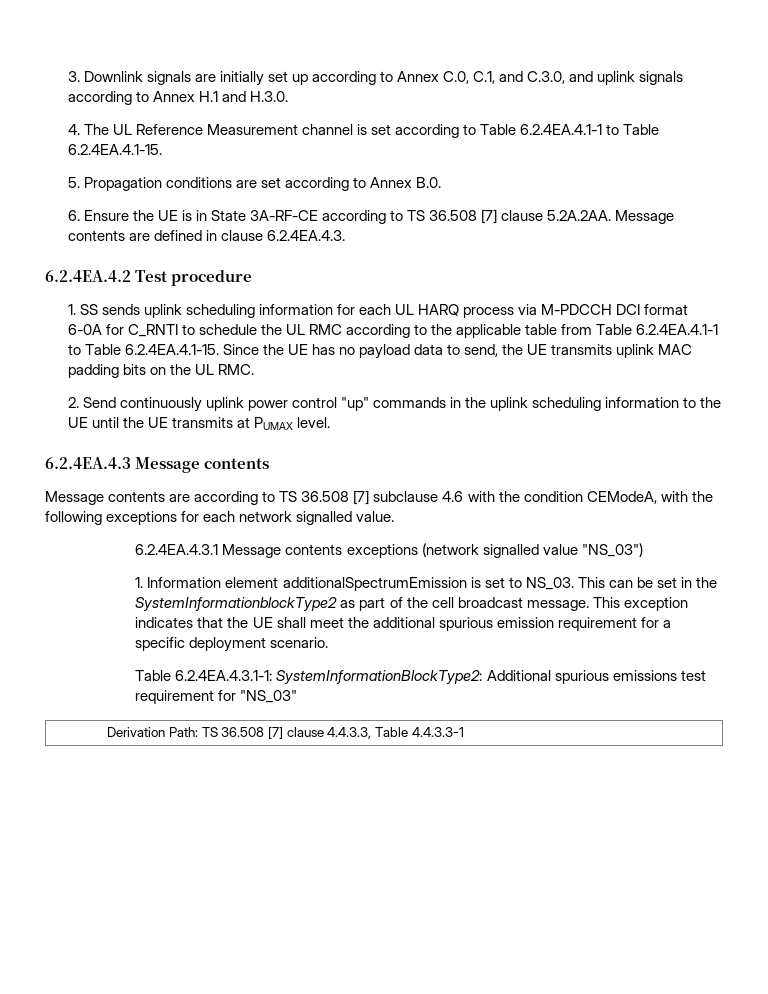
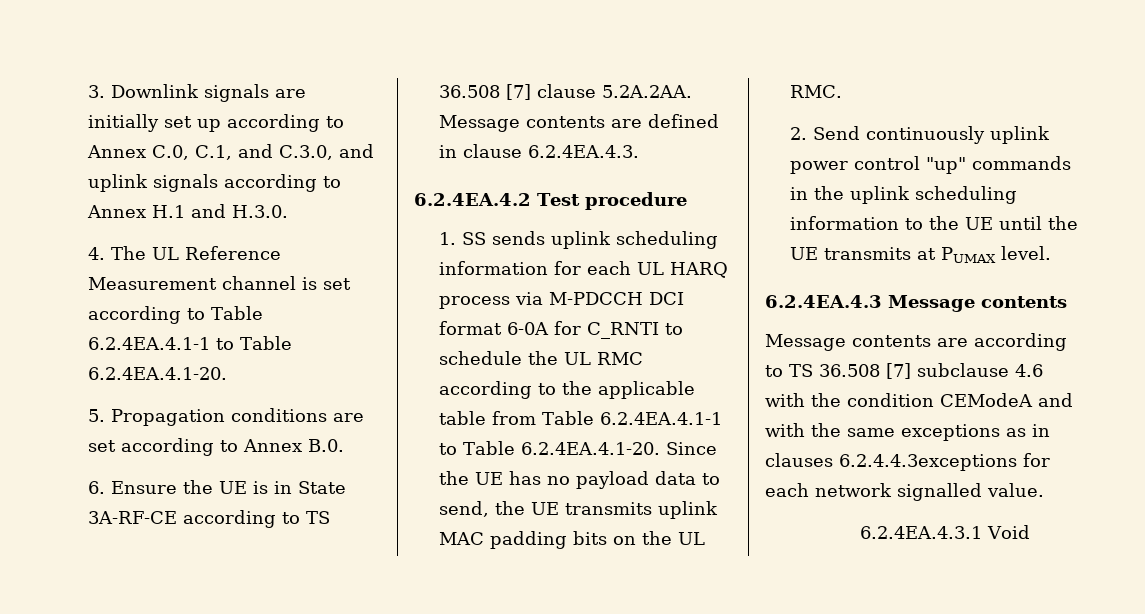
- 4. The UL Reference Measurement channel is set according to Table 6.2.4EA.4.1-1 to Table 6.2.4EA.4.1-15.
+ 4. The UL Reference Measurement channel is set according to Table 6.2.4EA.4.1-1 to Table 6.2.4EA.4.1-20.
- 1. SS sends uplink scheduling information for each UL HARQ process via M-PDCCH DCI format 6-0A for C_RNTI to schedule the UL RMC according to the applicable table from Table 6.2.4EA.4.1-1 to Table 6.2.4EA.4.1-15. Since the UE has no payload data to send, the UE transmits uplink MAC padding bits on the UL RMC.
+ 1. SS sends uplink scheduling information for each UL HARQ process via M-PDCCH DCI format 6-0A for C_RNTI to schedule the UL RMC according to the applicable table from Table 6.2.4EA.4.1-1 to Table 6.2.4EA.4.1-20. Since the UE has no payload data to send, the UE transmits uplink MAC padding bits on the UL RMC.
- Message contents are according to TS 36.508 [7] subclause 4.6 with the condition CEModeA, with the following exceptions for each network signalled value.
+ Message contents are according to TS 36.508 [7] subclause 4.6 with the condition CEModeA and with the same exceptions as in clauses 6.2.4.4.3exceptions for each network signalled value.
- 6.2.4EA.4.3.1 Message contents exceptions (network signalled value "NS_03")
- 1. Information element additionalSpectrumEmission is set to NS_03. This can be set in the SystemInformationblockType2 as part of the cell broadcast message. This exception indicates that the UE shall meet the additional spurious emission requirement for a specific deployment scenario.
- Table 6.2.4EA.4.3.1-1: SystemInformationBlockType2: Additional spurious emissions test requirement for "NS_03"
- Derivation Path: TS 36.508 [7] clause 4.4.3.3, Table 4.4.3.3-1
+ 6.2.4EA.4.3.1 Void

